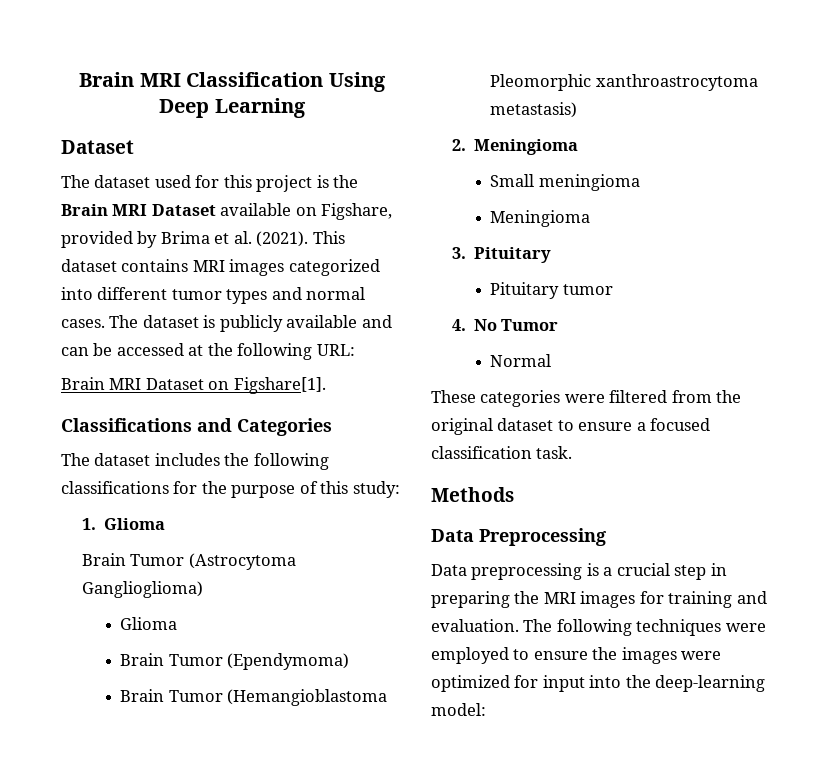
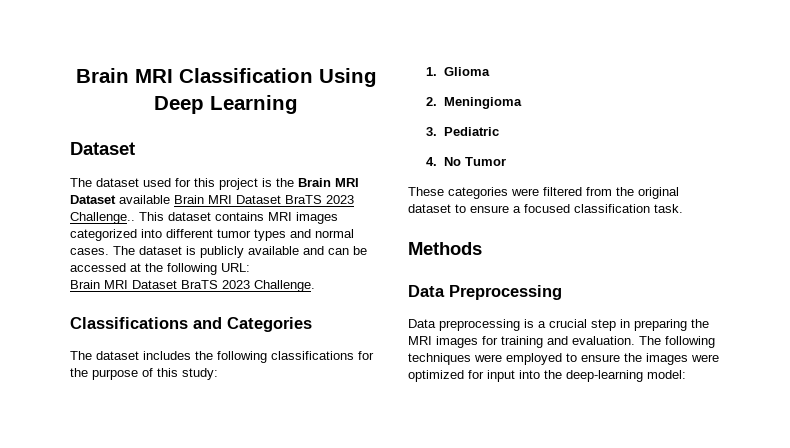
- The dataset used for this project is the Brain MRI Dataset available on Figshare, provided by Brima et al. (2021).
+ The dataset used for this project is the Brain MRI Dataset available Brain MRI Dataset BraTS 2023 Challenge..
- Brain MRI Dataset on Figshare[1].
+ Brain MRI Dataset BraTS 2023 Challenge.
- Brain Tumor (Astrocytoma Ganglioglioma)
- Glioma
- Brain Tumor (Ependymoma)
- Brain Tumor (Hemangioblastoma Pleomorphic xanthroastrocytoma metastasis)
  2. Meningioma
- Small meningioma
- Meningioma
- 3. Pituitary
- Pituitary tumor
+ 3. Pediatric
- Normal

